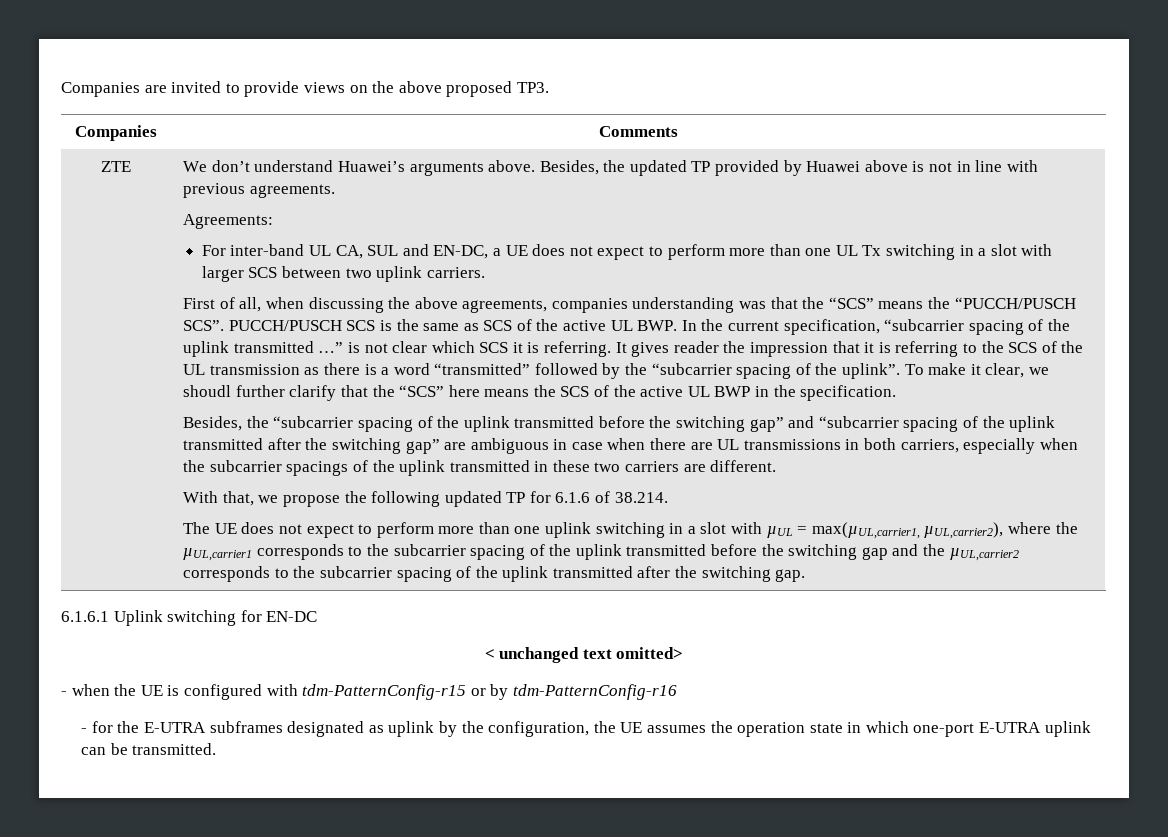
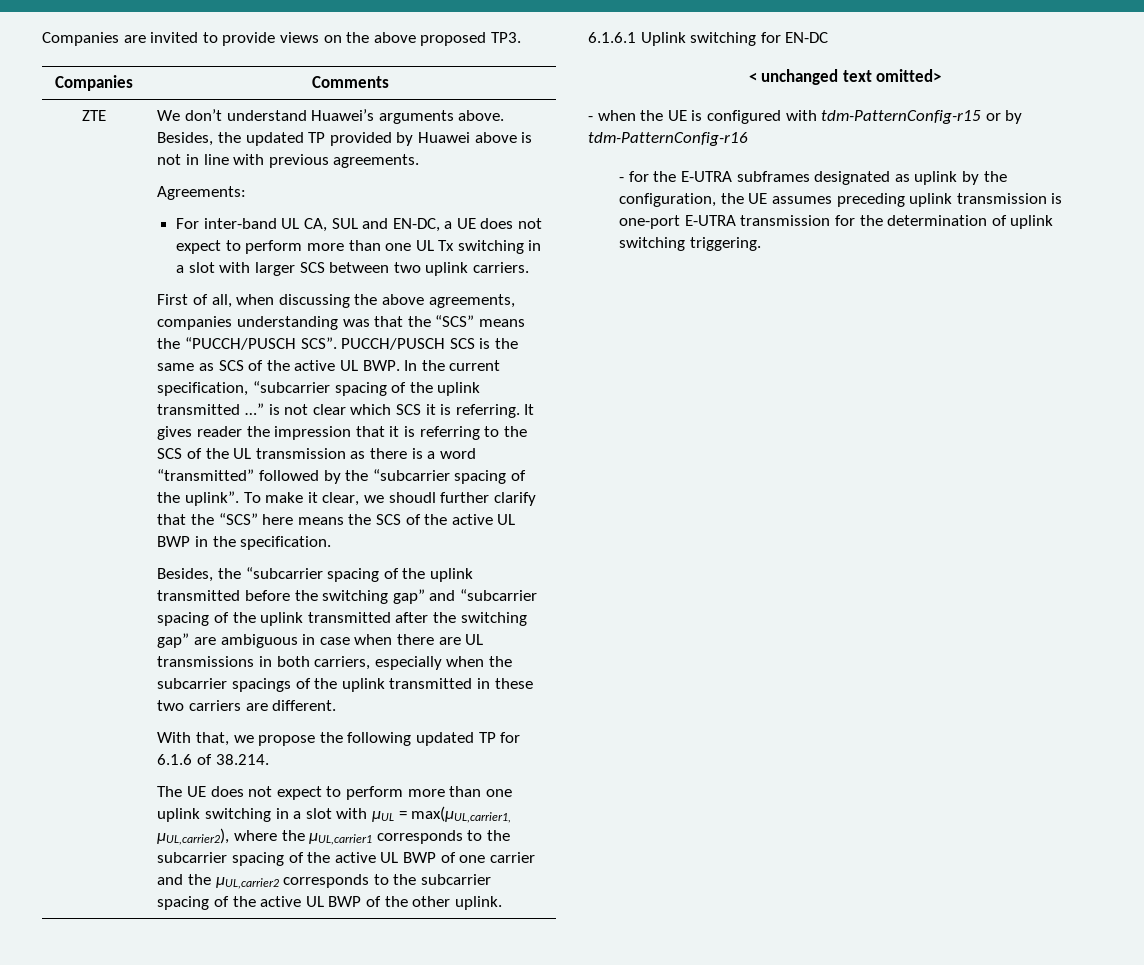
- The UE does not expect to perform more than one uplink switching in a slot with µUL = max(µUL,carrier1, µUL,carrier2), where the µUL,carrier1 corresponds to the subcarrier spacing of the uplink transmitted before the switching gap and the µUL,carrier2 corresponds to the subcarrier spacing of the uplink transmitted after the switching gap.
+ The UE does not expect to perform more than one uplink switching in a slot with µUL = max(µUL,carrier1, µUL,carrier2), where the µUL,carrier1 corresponds to the subcarrier spacing of the active UL BWP of one carrier and the µUL,carrier2 corresponds to the subcarrier spacing of the active UL BWP of the other uplink.
- - for the E-UTRA subframes designated as uplink by the configuration, the UE assumes the operation state in which one-port E-UTRA uplink can be transmitted.
+ - for the E-UTRA subframes designated as uplink by the configuration, the UE assumes preceding uplink transmission is one-port E-UTRA transmission for the determination of uplink switching triggering.

